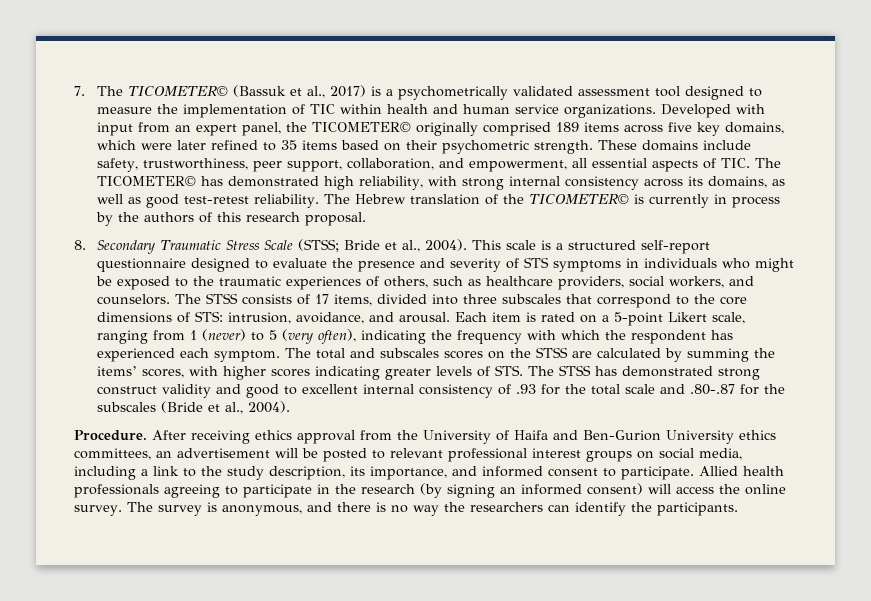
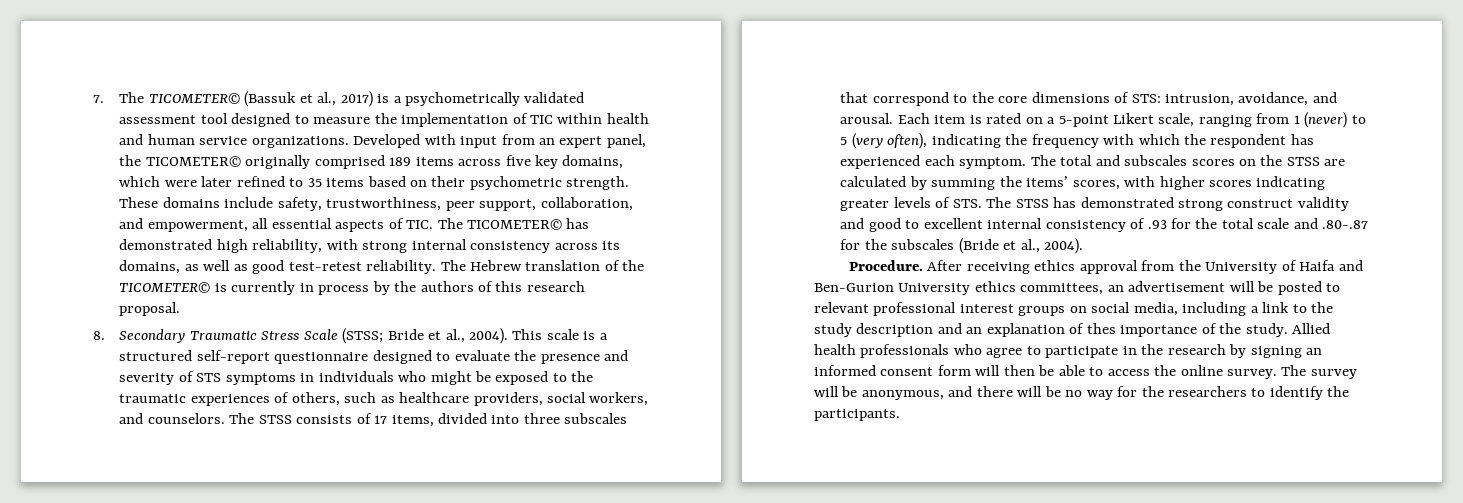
- After receiving ethics approval from the University of Haifa and Ben-Gurion University ethics committees, an advertisement will be posted to relevant professional interest groups on social media, including a link to the study description, its importance, and informed consent to participate.
+ After receiving ethics approval from the University of Haifa and Ben-Gurion University ethics committees, an advertisement will be posted to relevant professional interest groups on social media, including a link to the study description and an explanation of thes importance of the study.
- Allied health professionals agreeing to participate in the research (by signing an informed consent) will access the online survey.
+ Allied health professionals who agree to participate in the research by signing an informed consent form will then be able to access the online survey.
- The survey is anonymous, and there is no way the researchers can identify the participants.
+ The survey will be anonymous, and there will be no way for the researchers to identify the participants.

